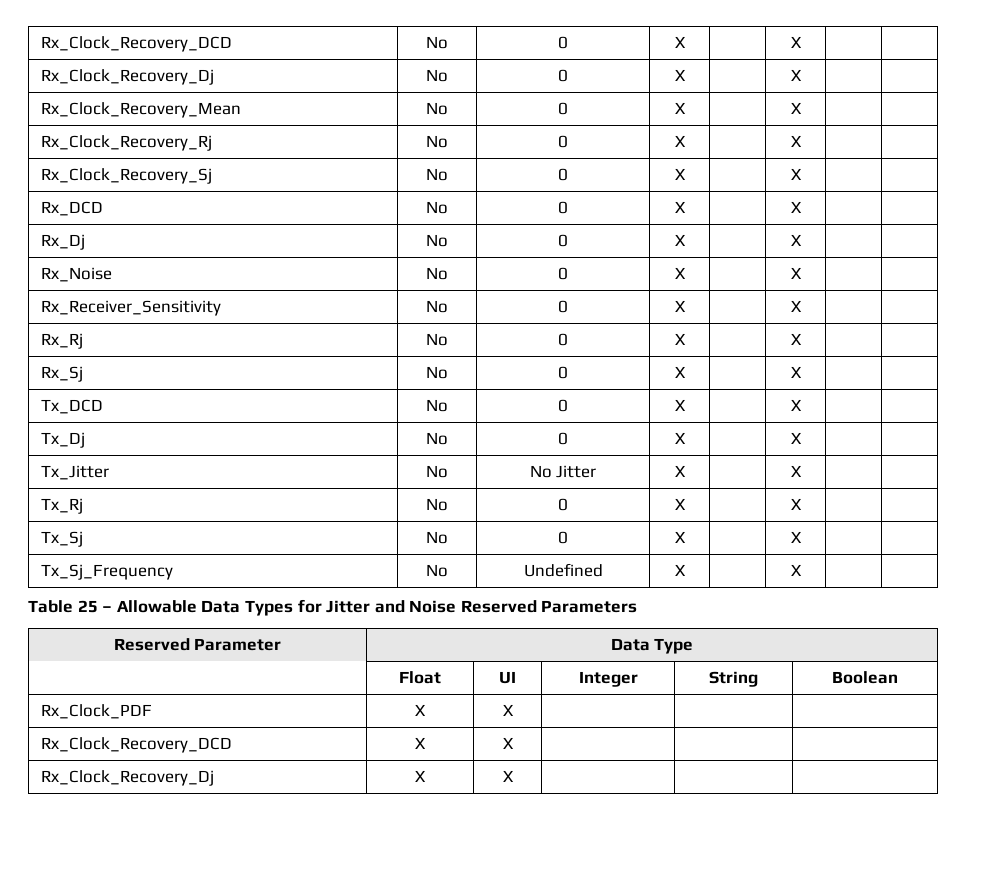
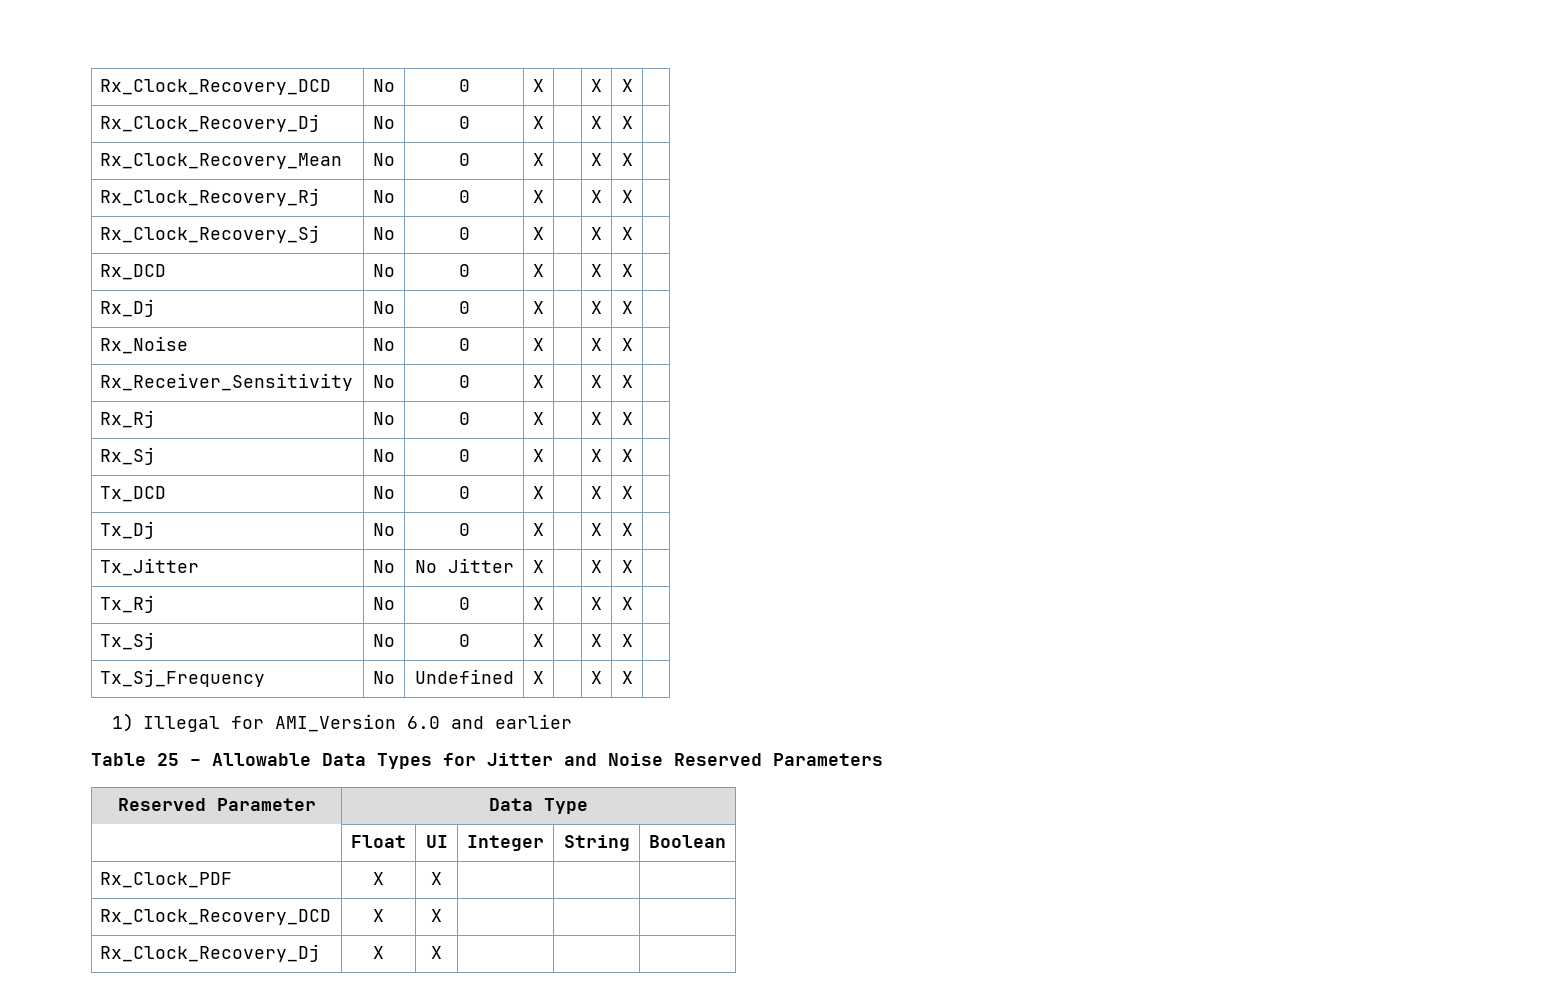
- Rx_Clock_Recovery_DCD | No | 0 | X | | X | |
+ Rx_Clock_Recovery_DCD | No | 0 | X | | X | X |
- Rx_Clock_Recovery_Dj | No | 0 | X | | X | |
+ Rx_Clock_Recovery_Dj | No | 0 | X | | X | X |
- Rx_Clock_Recovery_Mean | No | 0 | X | | X | |
+ Rx_Clock_Recovery_Mean | No | 0 | X | | X | X |
- Rx_Clock_Recovery_Rj | No | 0 | X | | X | |
+ Rx_Clock_Recovery_Rj | No | 0 | X | | X | X |
- Rx_Clock_Recovery_Sj | No | 0 | X | | X | |
+ Rx_Clock_Recovery_Sj | No | 0 | X | | X | X |
- Rx_DCD | No | 0 | X | | X | |
+ Rx_DCD | No | 0 | X | | X | X |
- Rx_Dj | No | 0 | X | | X | |
+ Rx_Dj | No | 0 | X | | X | X |
- Rx_Noise | No | 0 | X | | X | |
+ Rx_Noise | No | 0 | X | | X | X |
- Rx_Receiver_Sensitivity | No | 0 | X | | X | |
+ Rx_Receiver_Sensitivity | No | 0 | X | | X | X |
- Rx_Rj | No | 0 | X | | X | |
+ Rx_Rj | No | 0 | X | | X | X |
- Rx_Sj | No | 0 | X | | X | |
+ Rx_Sj | No | 0 | X | | X | X |
- Tx_DCD | No | 0 | X | | X | |
+ Tx_DCD | No | 0 | X | | X | X |
- Tx_Dj | No | 0 | X | | X | |
+ Tx_Dj | No | 0 | X | | X | X |
- Tx_Jitter | No | No Jitter | X | | X | |
+ Tx_Jitter | No | No Jitter | X | | X | X |
- Tx_Rj | No | 0 | X | | X | |
+ Tx_Rj | No | 0 | X | | X | X |
- Tx_Sj | No | 0 | X | | X | |
+ Tx_Sj | No | 0 | X | | X | X |
- Tx_Sj_Frequency | No | Undefined | X | | X | |
+ Tx_Sj_Frequency | No | Undefined | X | | X | X |
+ 1) Illegal for AMI_Version 6.0 and earlier

